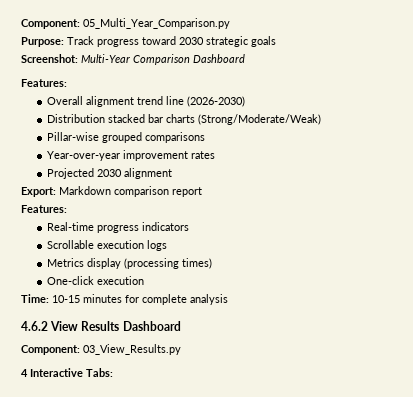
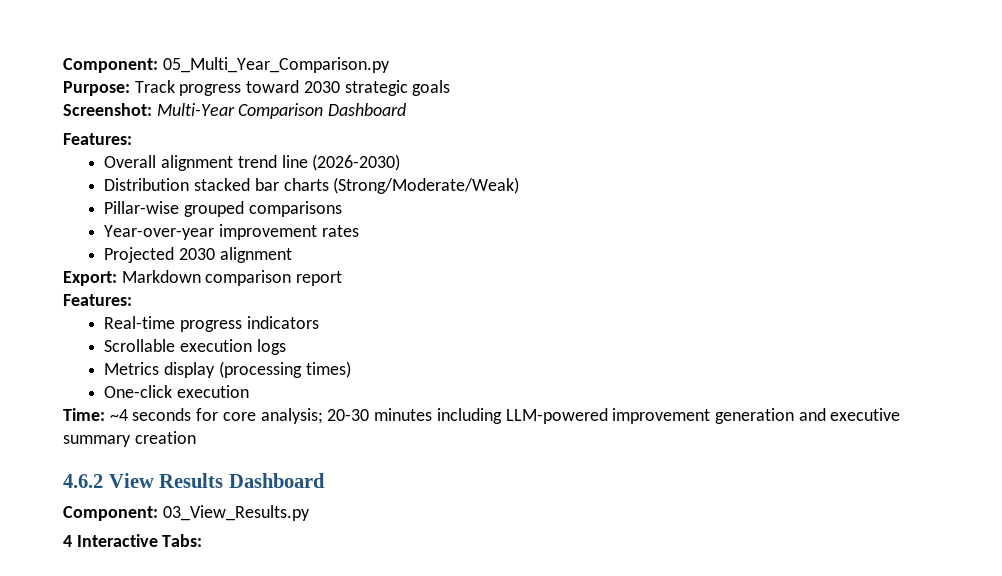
- Time: 10-15 minutes for complete analysis
+ Time: ~4 seconds for core analysis; 20-30 minutes including LLM-powered improvement generation and executive summary creation

